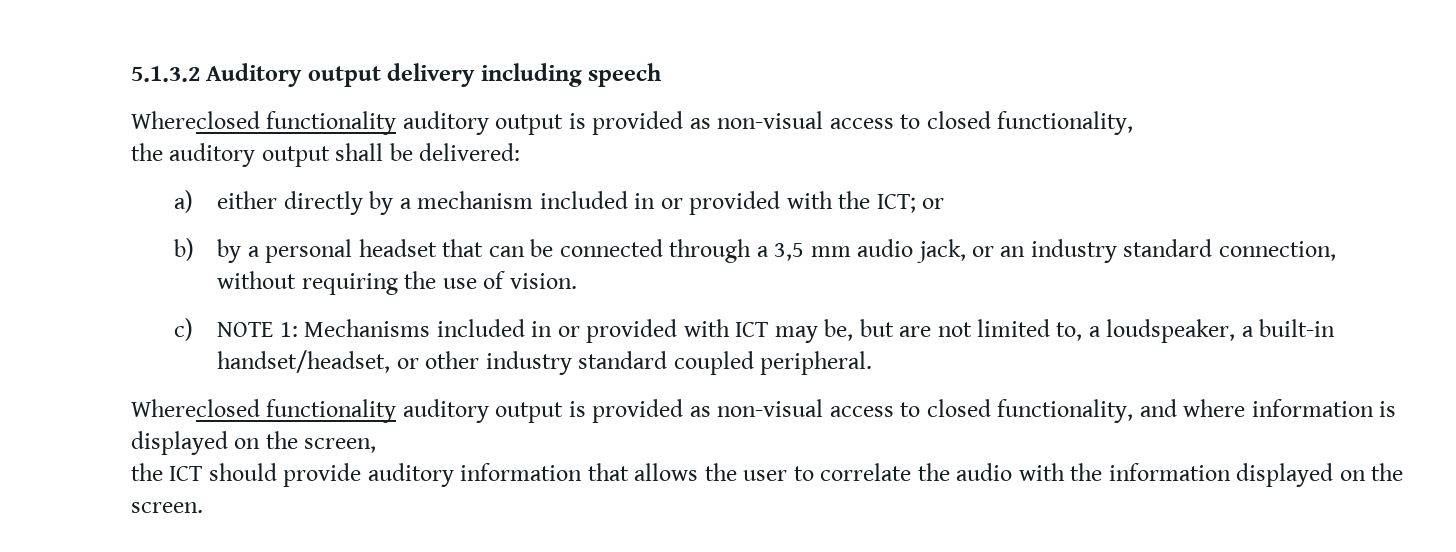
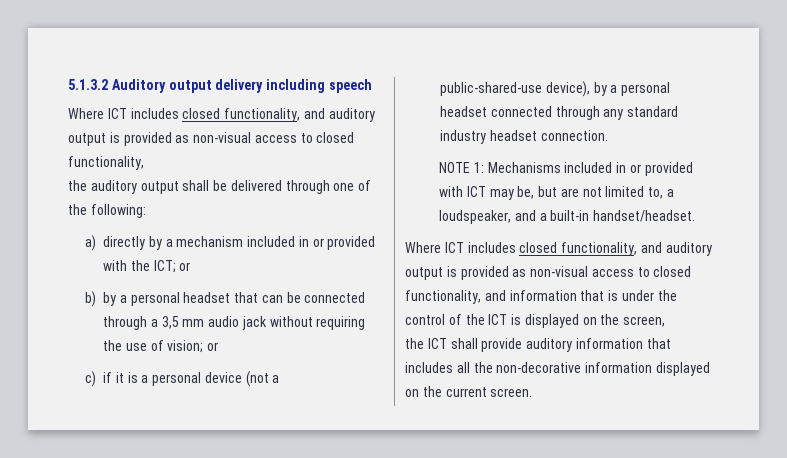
  5.1.3.2 Auditory output delivery including speech
- Whereclosed functionality auditory output is provided as non-visual access to closed functionality,
+ Where ICT includes closed functionality, and auditory output is provided as non-visual access to closed functionality,
- the auditory output shall be delivered:
+ the auditory output shall be delivered through one of the following:
- a) either directly by a mechanism included in or provided with the ICT; or
+ a) directly by a mechanism included in or provided with the ICT; or
- b) by a personal headset that can be connected through a 3,5 mm audio jack, or an industry standard connection, without requiring the use of vision.
+ b) by a personal headset that can be connected through a 3,5 mm audio jack without requiring the use of vision; or
- c) NOTE 1: Mechanisms included in or provided with ICT may be, but are not limited to, a loudspeaker, a built-in handset/headset, or other industry standard coupled peripheral.
- Whereclosed functionality auditory output is provided as non-visual access to closed functionality, and where information is displayed on the screen,
+ c) if it is a personal device (not a public-shared-use device), by a personal headset connected through any standard industry headset connection.
+ NOTE 1: Mechanisms included in or provided with ICT may be, but are not limited to, a loudspeaker, and a built-in handset/headset.
+ Where ICT includes closed functionality, and auditory output is provided as non-visual access to closed functionality, and information that is under the control of the ICT is displayed on the screen,
- the ICT should provide auditory information that allows the user to correlate the audio with the information displayed on the screen.
+ the ICT shall provide auditory information that includes all the non-decorative information displayed on the current screen.

